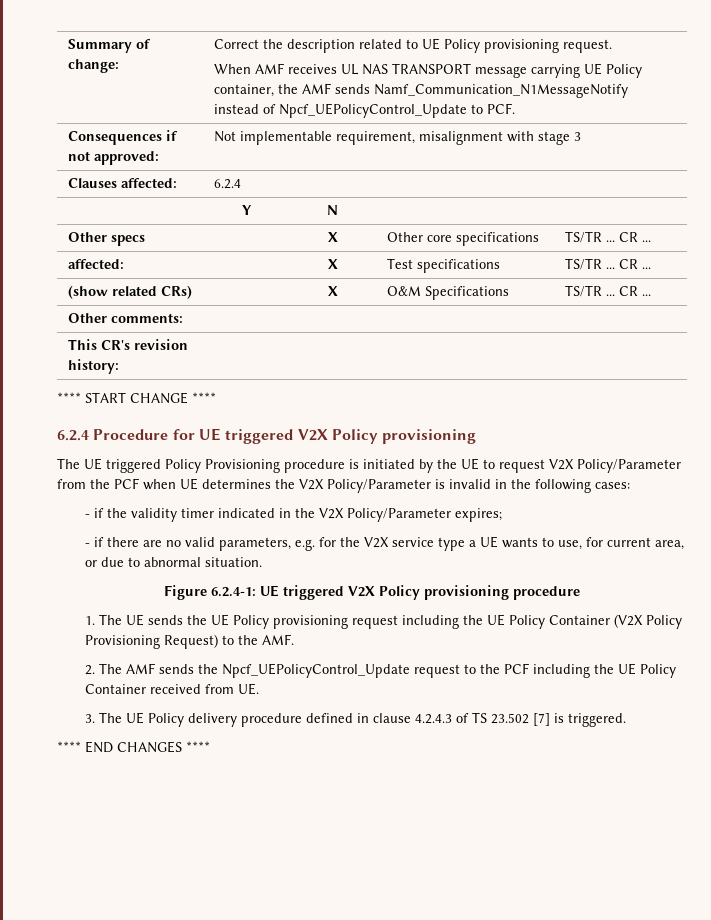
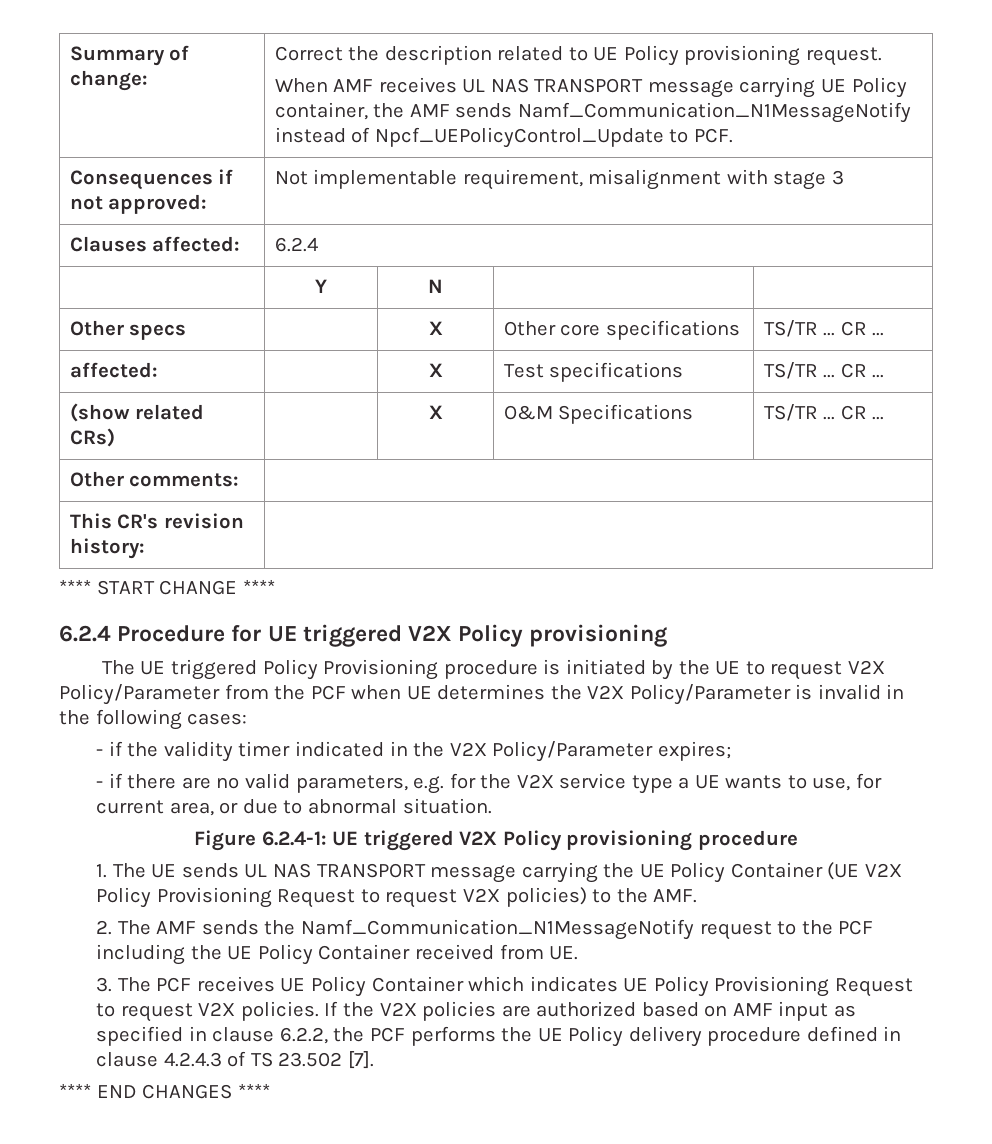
- 1. The UE sends the UE Policy provisioning request including the UE Policy Container (V2X Policy Provisioning Request) to the AMF.
+ 1. The UE sends UL NAS TRANSPORT message carrying the UE Policy Container (UE V2X Policy Provisioning Request to request V2X policies) to the AMF.
- 2. The AMF sends the Npcf_UEPolicyControl_Update request to the PCF including the UE Policy Container received from UE.
+ 2. The AMF sends the Namf_Communication_N1MessageNotify request to the PCF including the UE Policy Container received from UE.
- 3. The UE Policy delivery procedure defined in clause 4.2.4.3 of TS 23.502 [7] is triggered.
+ 3. The PCF receives UE Policy Container which indicates UE Policy Provisioning Request to request V2X policies. If the V2X policies are authorized based on AMF input as specified in clause 6.2.2, the PCF performs the UE Policy delivery procedure defined in clause 4.2.4.3 of TS 23.502 [7].

